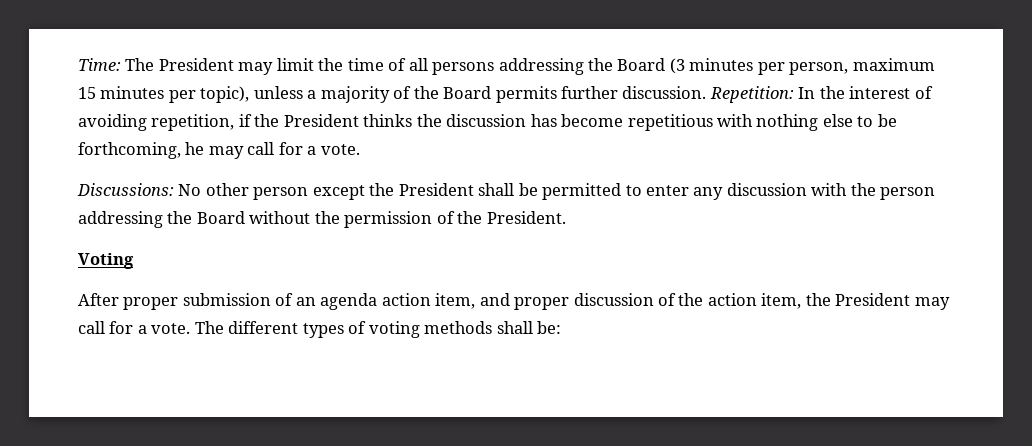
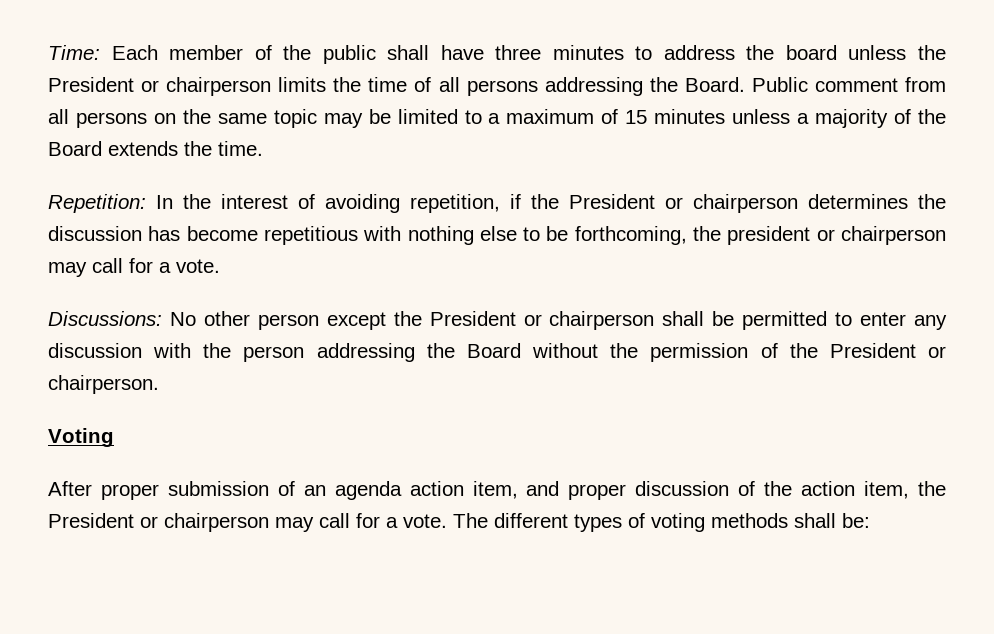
- Time: The President may limit the time of all persons addressing the Board (3 minutes per person, maximum 15 minutes per topic), unless a majority of the Board permits further discussion. Repetition: In the interest of avoiding repetition, if the President thinks the discussion has become repetitious with nothing else to be forthcoming, he may call for a vote.
+ Time: Each member of the public shall have three minutes to address the board unless the President or chairperson limits the time of all persons addressing the Board. Public comment from all persons on the same topic may be limited to a maximum of 15 minutes unless a majority of the Board extends the time.
+ Repetition: In the interest of avoiding repetition, if the President or chairperson determines the discussion has become repetitious with nothing else to be forthcoming, the president or chairperson may call for a vote.
- Discussions: No other person except the President shall be permitted to enter any discussion with the person addressing the Board without the permission of the President.
+ Discussions: No other person except the President or chairperson shall be permitted to enter any discussion with the person addressing the Board without the permission of the President or chairperson.
- After proper submission of an agenda action item, and proper discussion of the action item, the President may call for a vote.
+ After proper submission of an agenda action item, and proper discussion of the action item, the President or chairperson may call for a vote.

